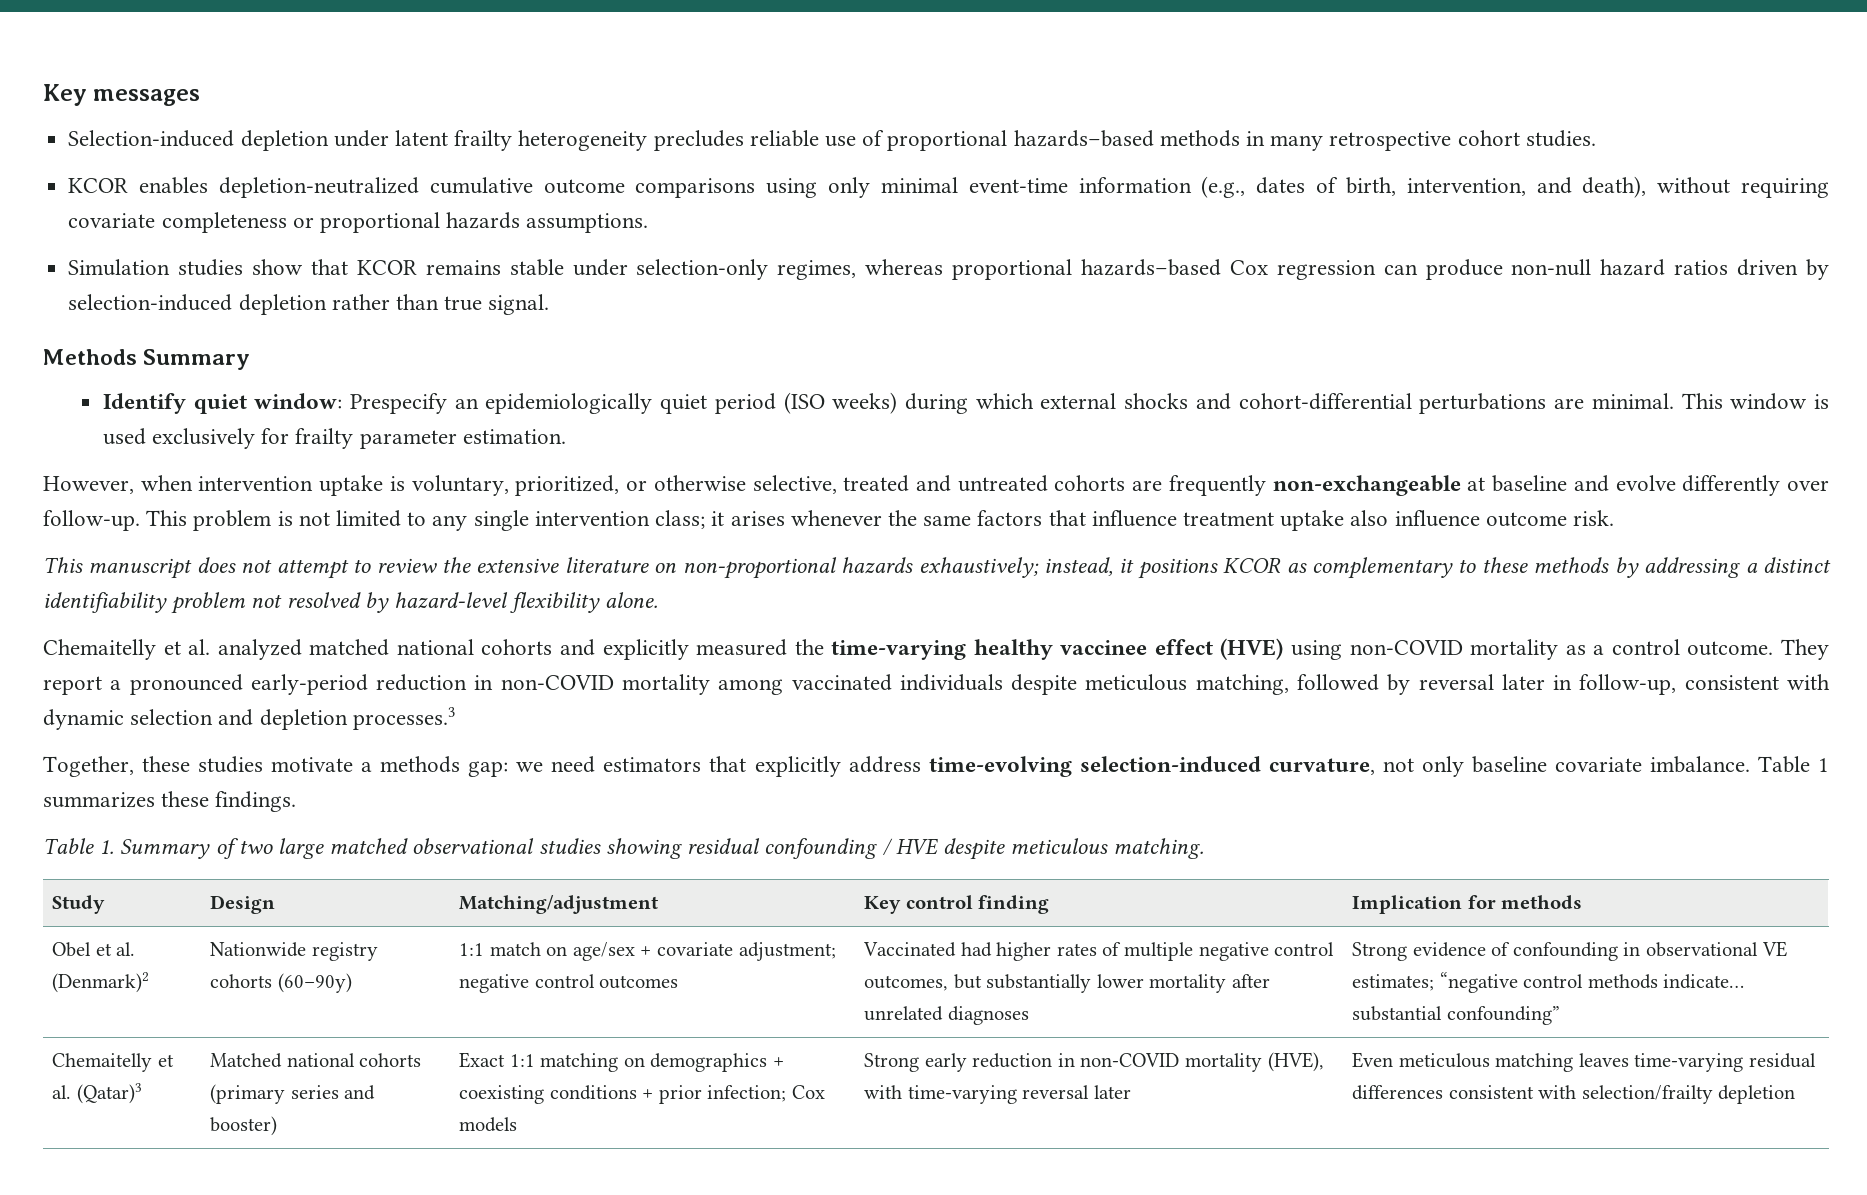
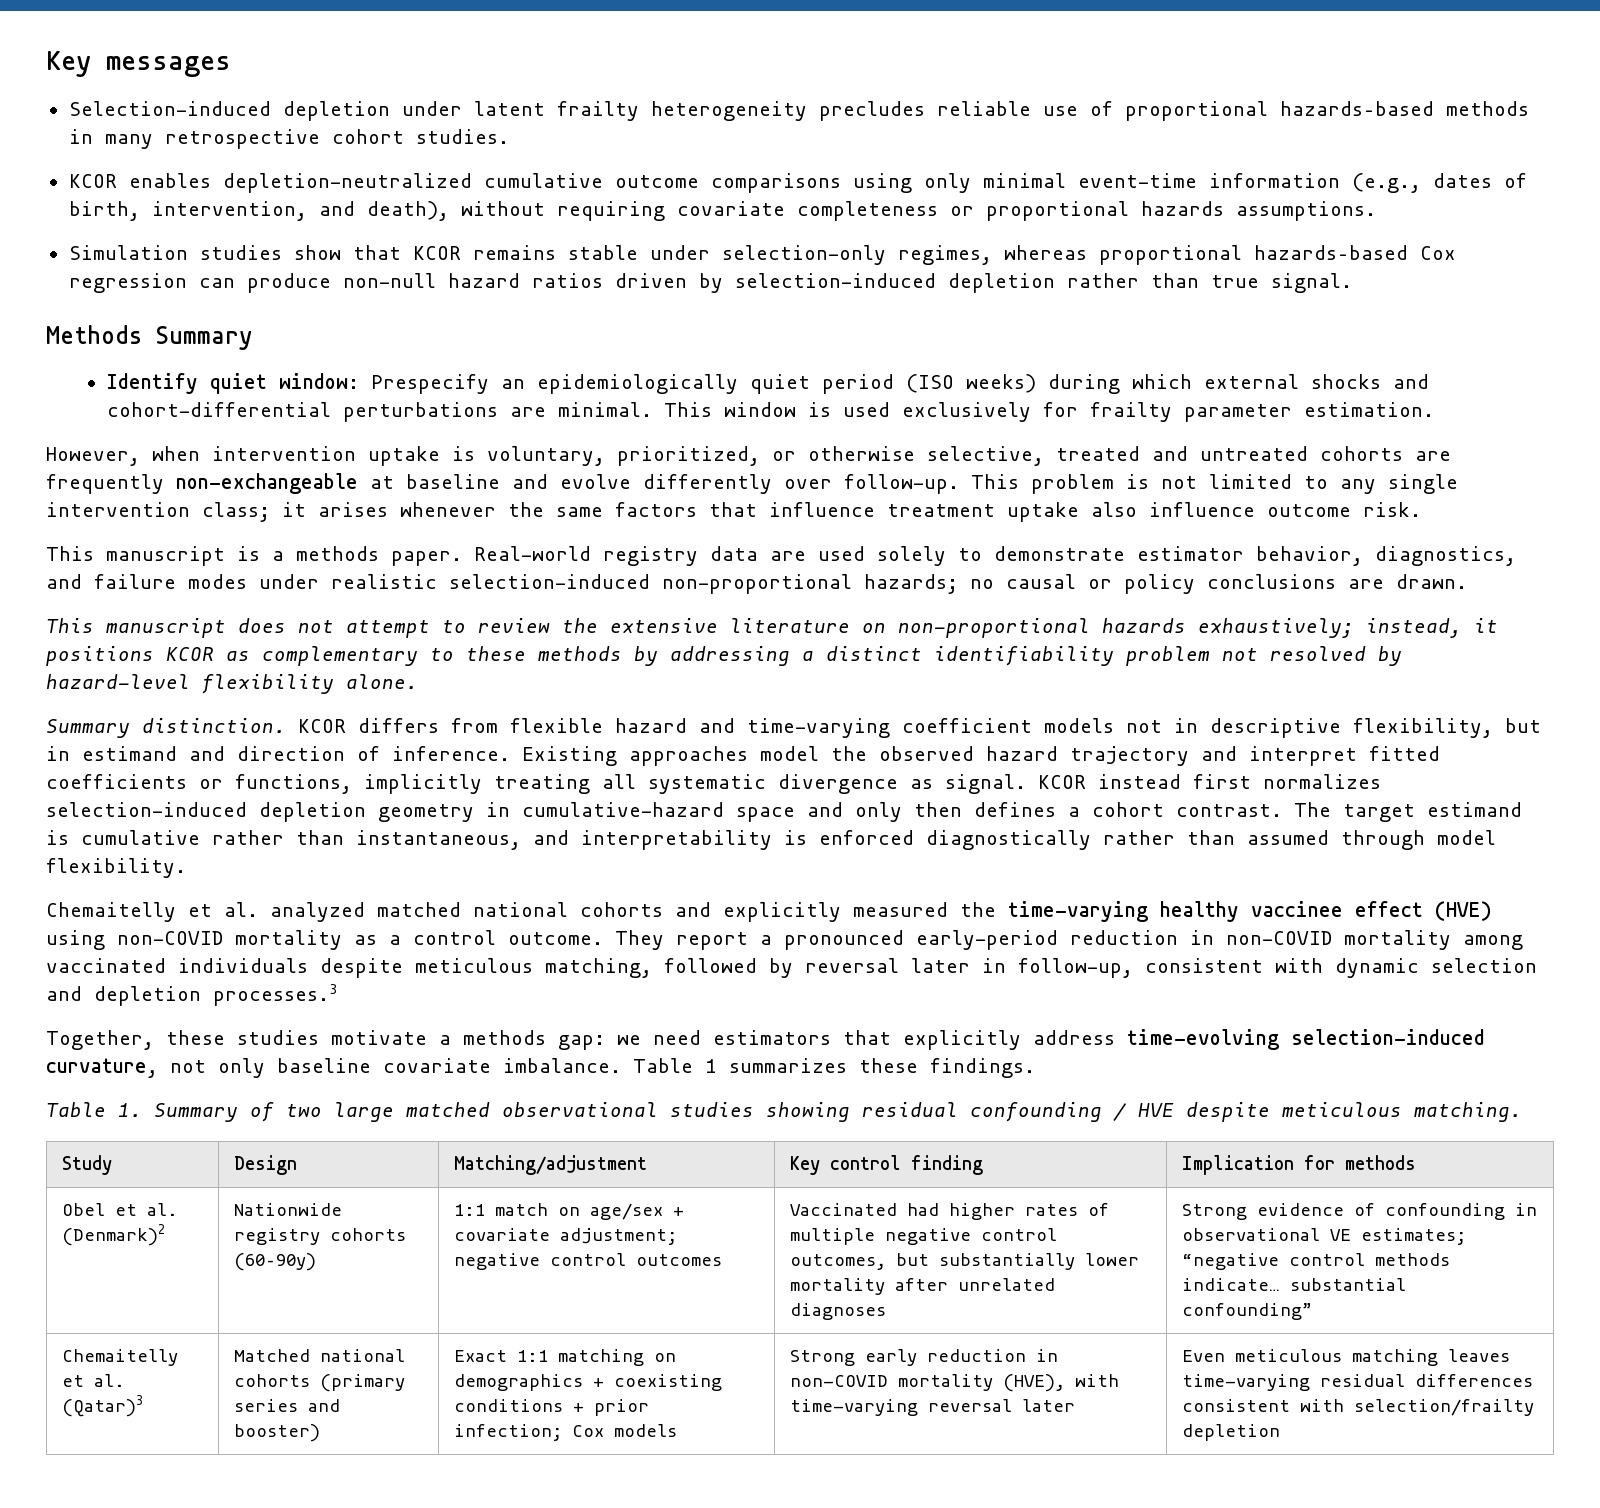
+ This manuscript is a methods paper. Real-world registry data are used solely to demonstrate estimator behavior, diagnostics, and failure modes under realistic selection-induced non-proportional hazards; no causal or policy conclusions are drawn.
+ Summary distinction. KCOR differs from flexible hazard and time-varying coefficient models not in descriptive flexibility, but in estimand and direction of inference. Existing approaches model the observed hazard trajectory and interpret fitted coefficients or functions, implicitly treating all systematic divergence as signal. KCOR instead first normalizes selection-induced depletion geometry in cumulative-hazard space and only then defines a cohort contrast. The target estimand is cumulative rather than instantaneous, and interpretability is enforced diagnostically rather than assumed through model flexibility.

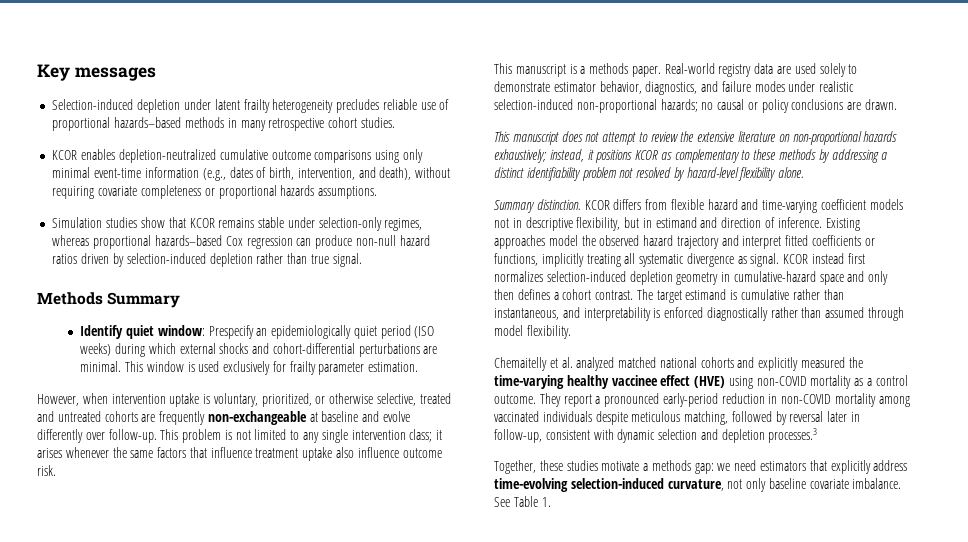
- Table 1 summarizes these findings.
- Table 1. Summary of two large matched observational studies showing residual confounding / HVE despite meticulous matching.
- Study | Design | Matching/adjustment | Key control finding | Implication for methods
- Obel et al. (Denmark)2 | Nationwide registry cohorts (60–90y) | 1:1 match on age/sex + covariate adjustment; negative control outcomes | Vaccinated had higher rates of multiple negative control outcomes, but substantially lower mortality after unrelated diagnoses | Strong evidence of confounding in observational VE estimates; “negative control methods indicate… substantial confounding”
- Chemaitelly et al. (Qatar)3 | Matched national cohorts (primary series and booster) | Exact 1:1 matching on demographics + coexisting conditions + prior infection; Cox models | Strong early reduction in non-COVID mortality (HVE), with time-varying reversal later | Even meticulous matching leaves time-varying residual differences consistent with selection/frailty depletion
+ See Table 1.

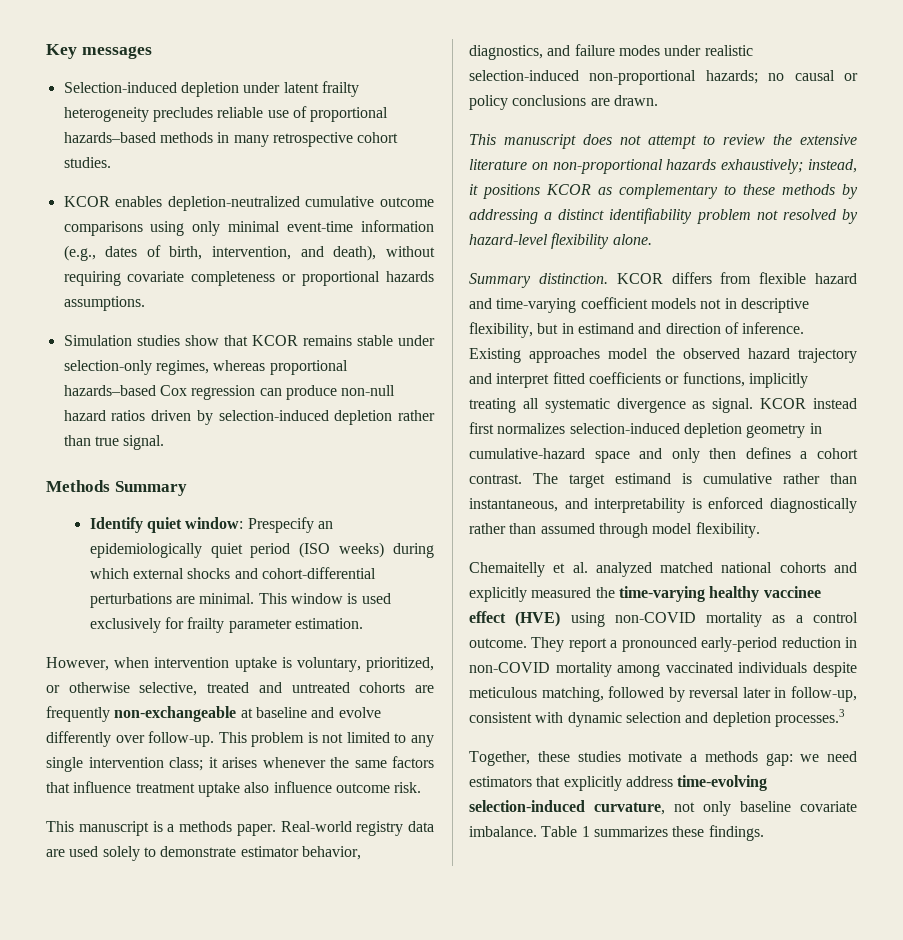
- See Table 1.
+ Table 1 summarizes these findings.

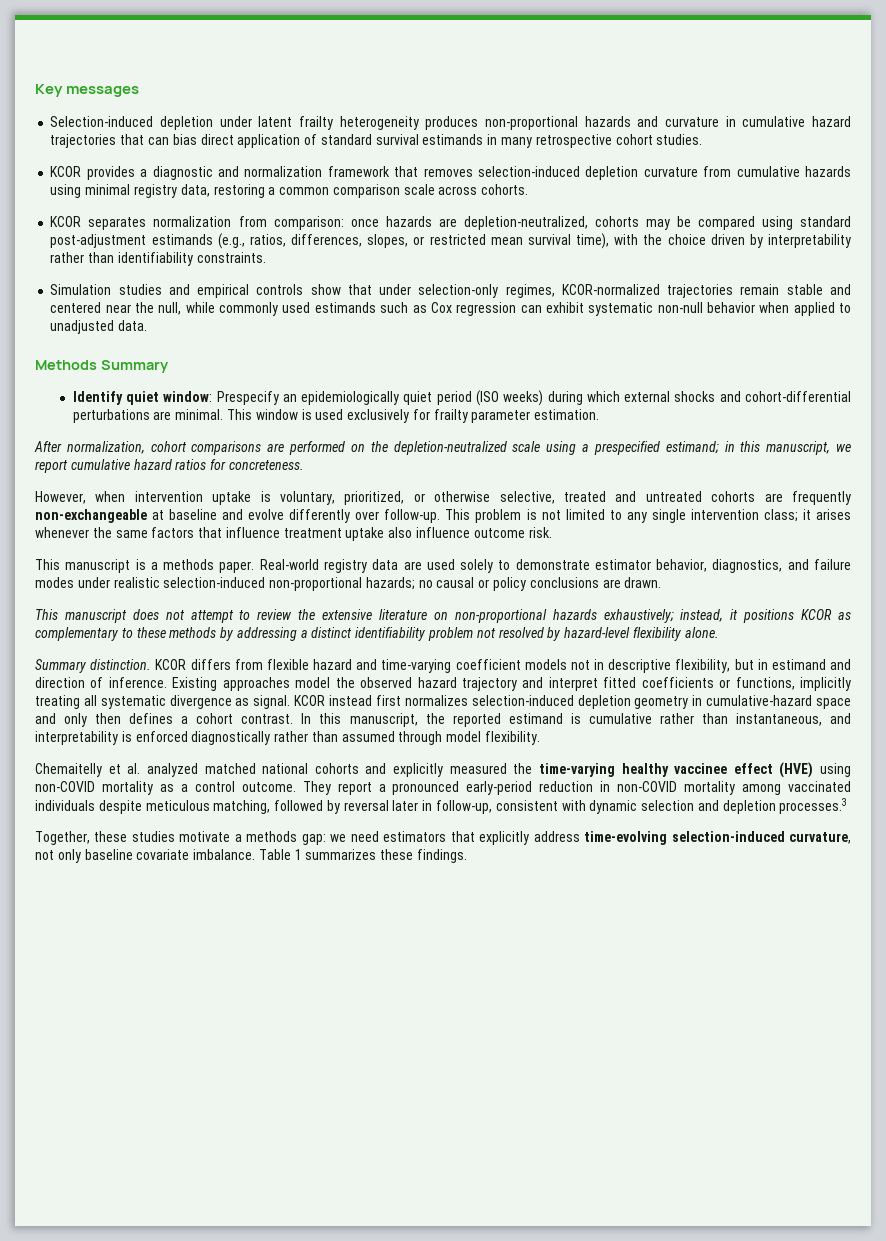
- Selection-induced depletion under latent frailty heterogeneity precludes reliable use of proportional hazards–based methods in many retrospective cohort studies.
+ Selection-induced depletion under latent frailty heterogeneity produces non-proportional hazards and curvature in cumulative hazard trajectories that can bias direct application of standard survival estimands in many retrospective cohort studies.
- KCOR enables depletion-neutralized cumulative outcome comparisons using only minimal event-time information (e.g., dates of birth, intervention, and death), without requiring covariate completeness or proportional hazards assumptions.
- Simulation studies show that KCOR remains stable under selection-only regimes, whereas proportional hazards–based Cox regression can produce non-null hazard ratios driven by selection-induced depletion rather than true signal.
+ KCOR provides a diagnostic and normalization framework that removes selection-induced depletion curvature from cumulative hazards using minimal registry data, restoring a common comparison scale across cohorts.
+ KCOR separates normalization from comparison: once hazards are depletion-neutralized, cohorts may be compared using standard post-adjustment estimands (e.g., ratios, differences, slopes, or restricted mean survival time), with the choice driven by interpretability rather than identifiability constraints.
+ Simulation studies and empirical controls show that under selection-only regimes, KCOR-normalized trajectories remain stable and centered near the null, while commonly used estimands such as Cox regression can exhibit systematic non-null behavior when applied to unadjusted data.
+ After normalization, cohort comparisons are performed on the depletion-neutralized scale using a prespecified estimand; in this manuscript, we report cumulative hazard ratios for concreteness.
- The target estimand is cumulative rather than instantaneous, and interpretability is enforced diagnostically rather than assumed through model flexibility.
+ In this manuscript, the reported estimand is cumulative rather than instantaneous, and interpretability is enforced diagnostically rather than assumed through model flexibility.

